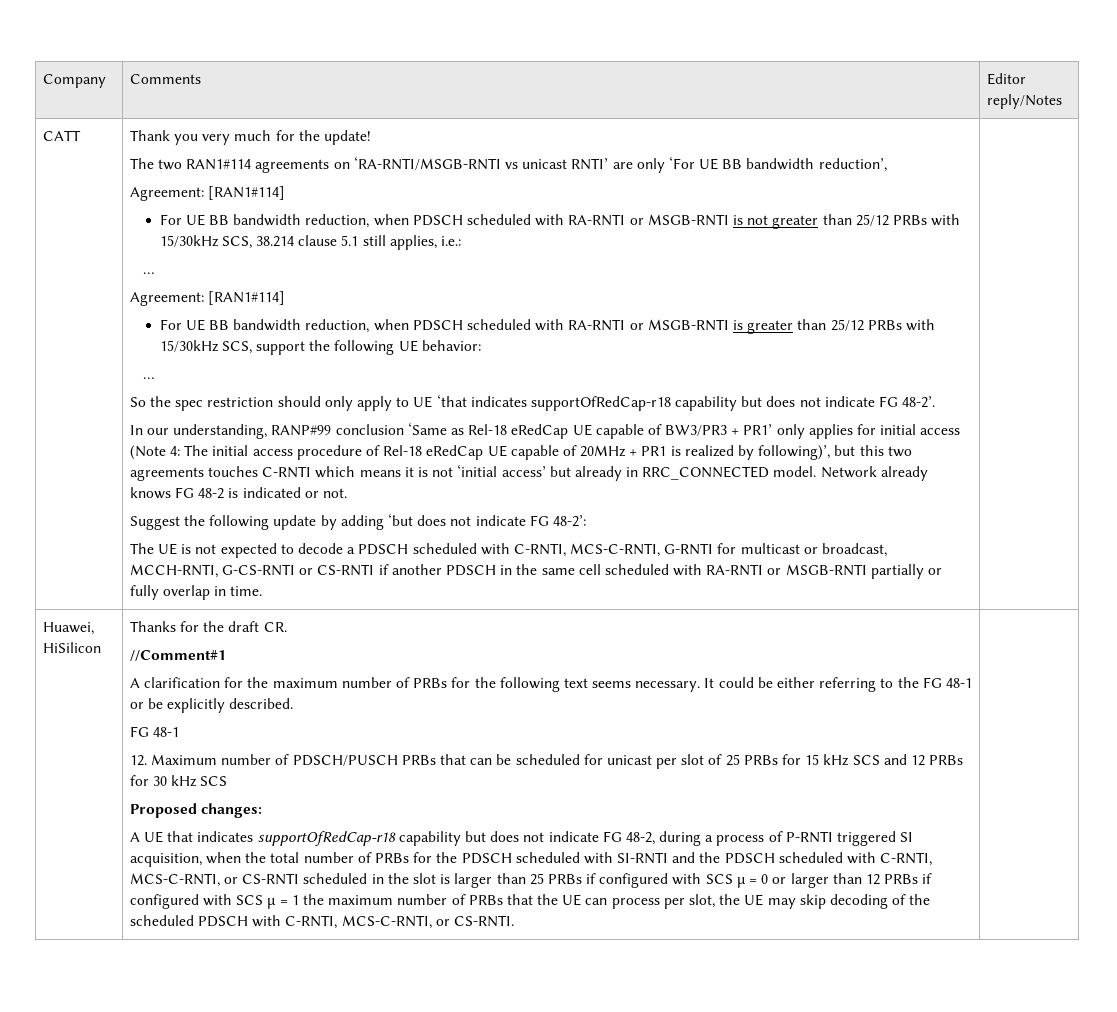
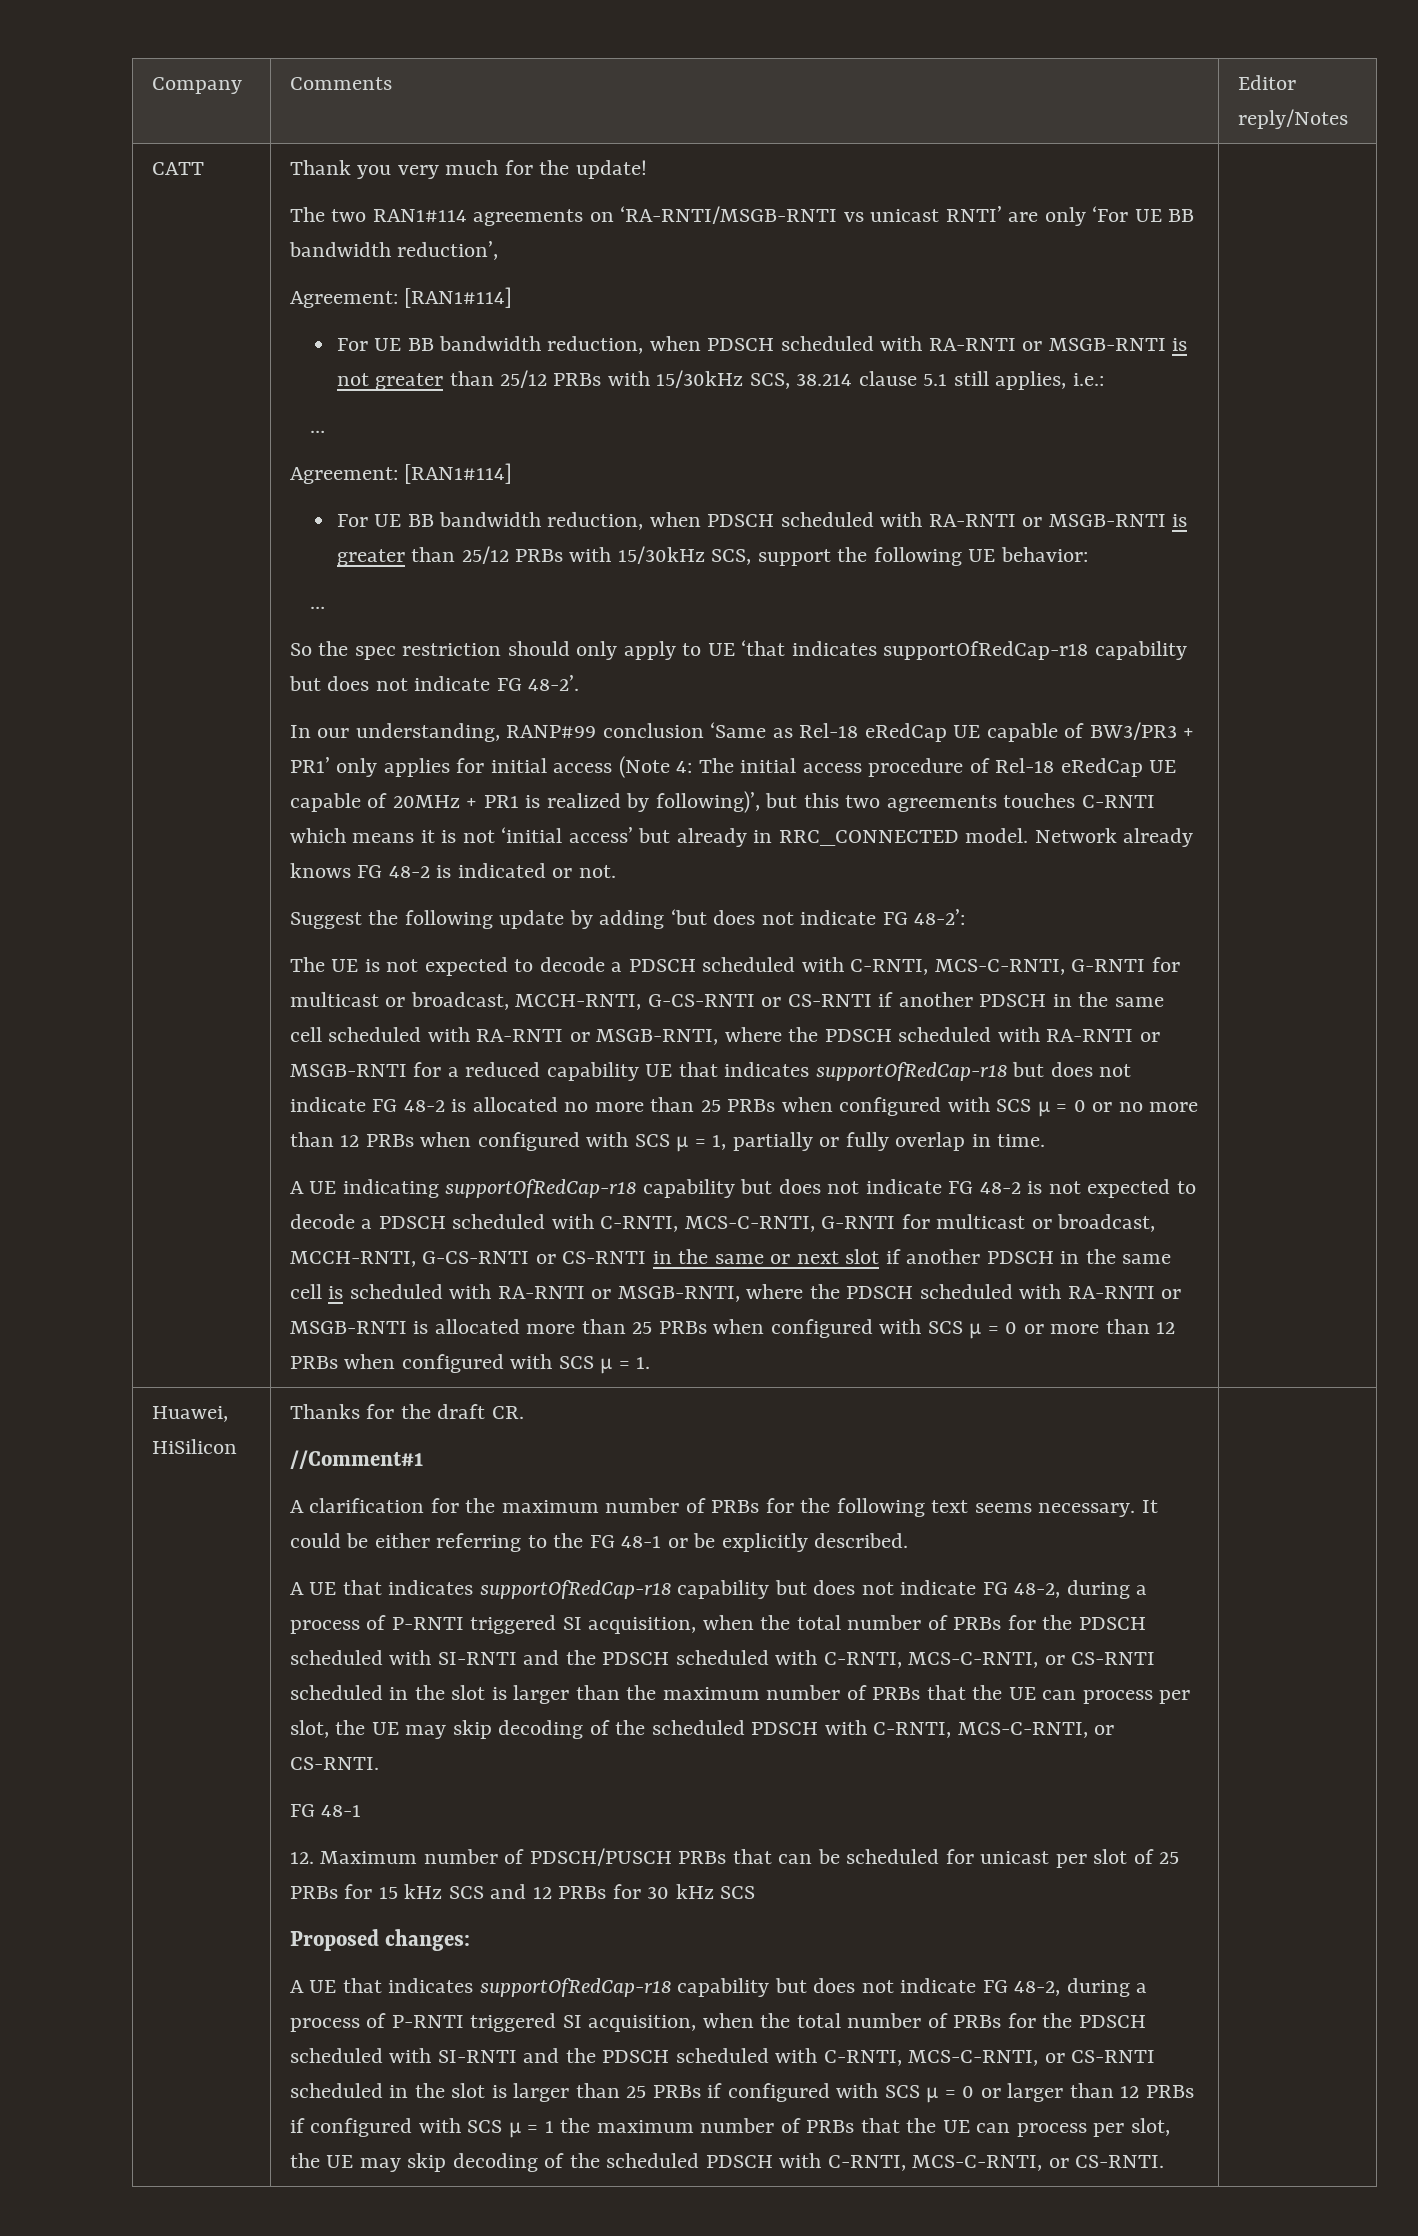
- The UE is not expected to decode a PDSCH scheduled with C-RNTI, MCS-C-RNTI, G-RNTI for multicast or broadcast, MCCH-RNTI, G-CS-RNTI or CS-RNTI if another PDSCH in the same cell scheduled with RA-RNTI or MSGB-RNTI partially or fully overlap in time.
+ The UE is not expected to decode a PDSCH scheduled with C-RNTI, MCS-C-RNTI, G-RNTI for multicast or broadcast, MCCH-RNTI, G-CS-RNTI or CS-RNTI if another PDSCH in the same cell scheduled with RA-RNTI or MSGB-RNTI, where the PDSCH scheduled with RA-RNTI or MSGB-RNTI for a reduced capability UE that indicates supportOfRedCap-r18 but does not indicate FG 48-2 is allocated no more than 25 PRBs when configured with SCS μ = 0 or no more than 12 PRBs when configured with SCS μ = 1, partially or fully overlap in time.
+ A UE indicating supportOfRedCap-r18 capability but does not indicate FG 48-2 is not expected to decode a PDSCH scheduled with C-RNTI, MCS-C-RNTI, G-RNTI for multicast or broadcast, MCCH-RNTI, G-CS-RNTI or CS-RNTI in the same or next slot if another PDSCH in the same cell is scheduled with RA-RNTI or MSGB-RNTI, where the PDSCH scheduled with RA-RNTI or MSGB-RNTI is allocated more than 25 PRBs when configured with SCS μ = 0 or more than 12 PRBs when configured with SCS μ = 1.
+ A UE that indicates supportOfRedCap-r18 capability but does not indicate FG 48-2, during a process of P-RNTI triggered SI acquisition, when the total number of PRBs for the PDSCH scheduled with SI-RNTI and the PDSCH scheduled with C-RNTI, MCS-C-RNTI, or CS-RNTI scheduled in the slot is larger than the maximum number of PRBs that the UE can process per slot, the UE may skip decoding of the scheduled PDSCH with C-RNTI, MCS-C-RNTI, or CS-RNTI.

